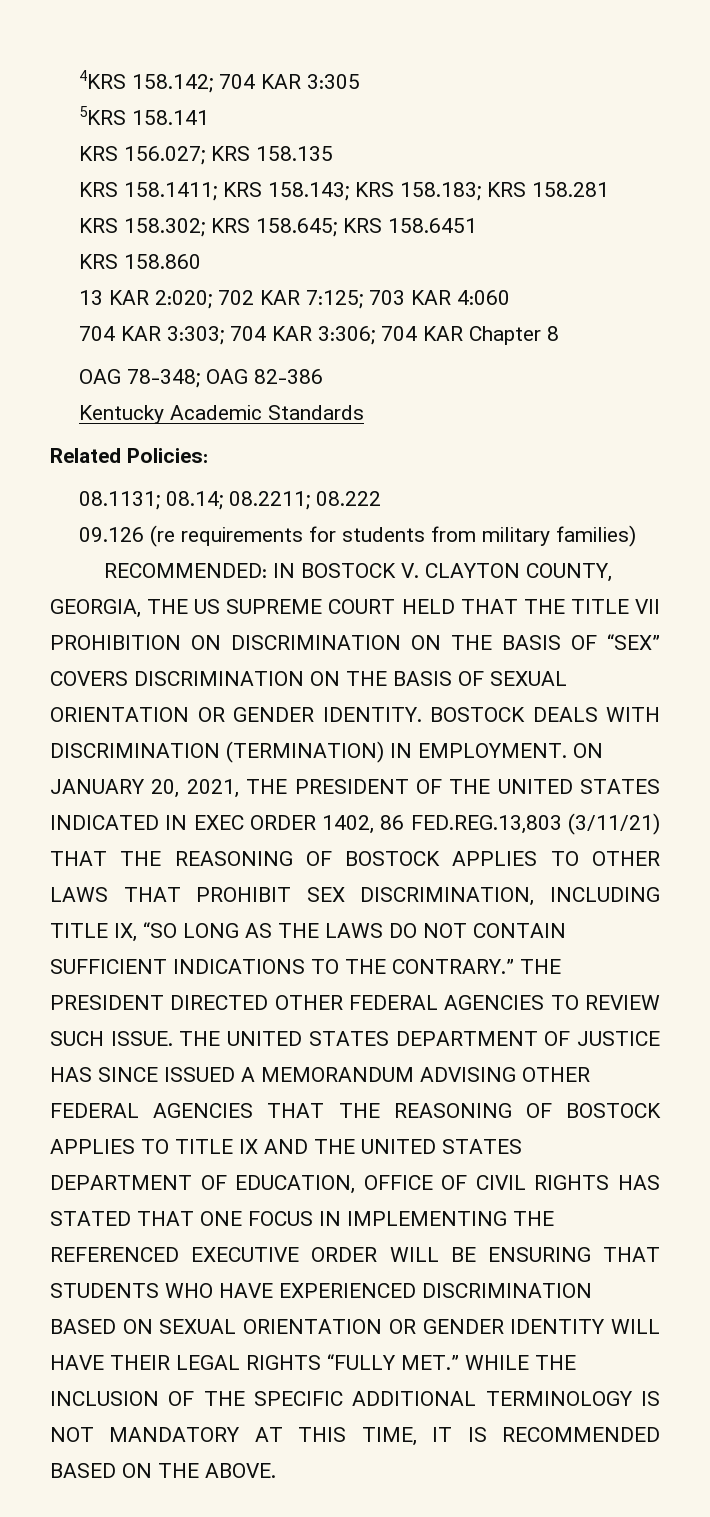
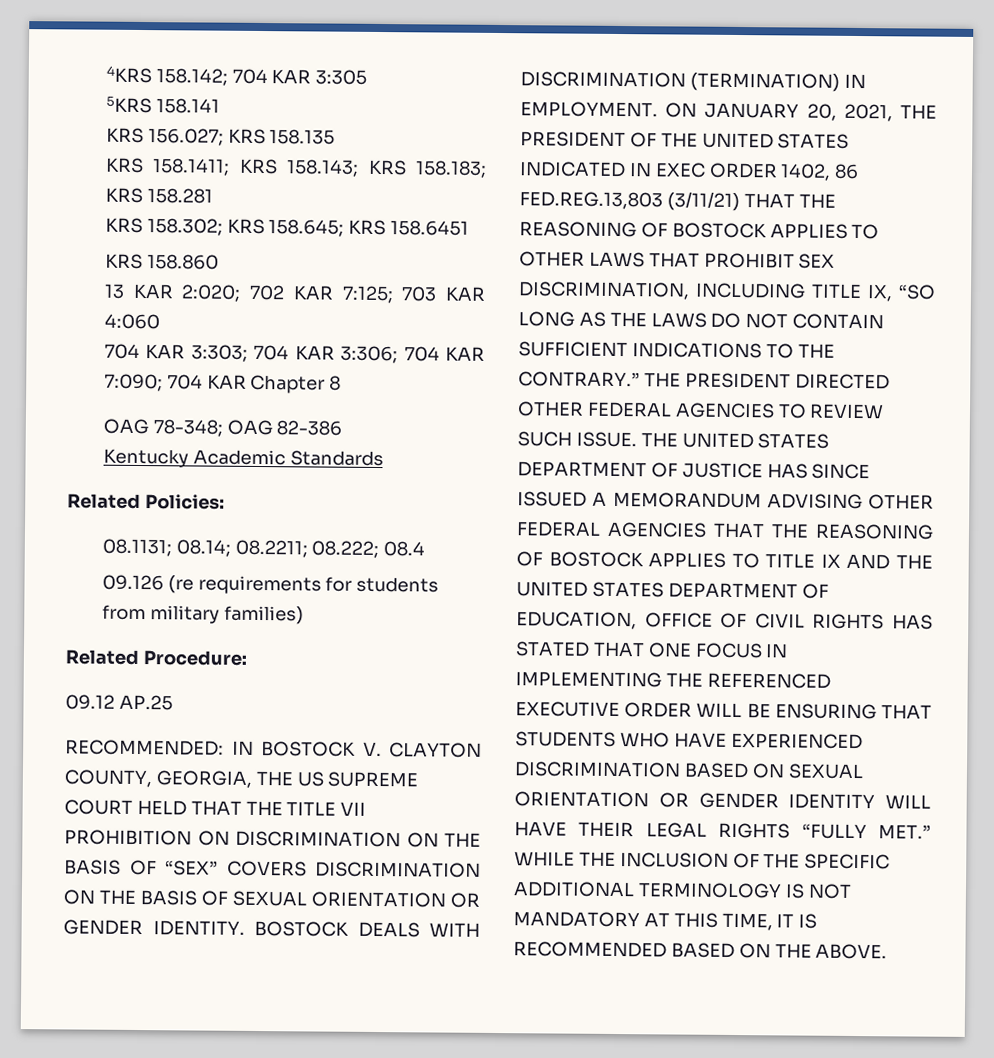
- 704 KAR 3:303; 704 KAR 3:306; 704 KAR Chapter 8
+ 704 KAR 3:303; 704 KAR 3:306; 704 KAR 7:090; 704 KAR Chapter 8
- 08.1131; 08.14; 08.2211; 08.222
+ 08.1131; 08.14; 08.2211; 08.222; 08.4
+ Related Procedure:
+ 09.12 AP.25

